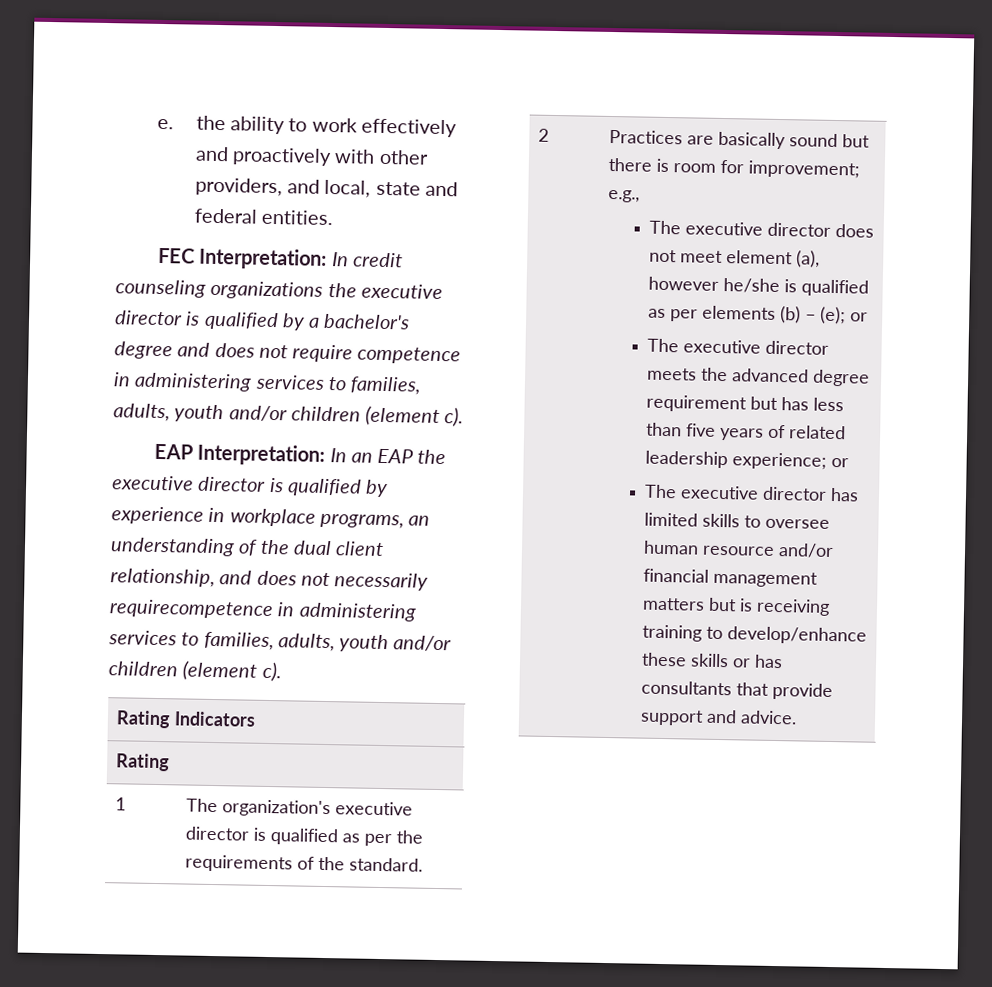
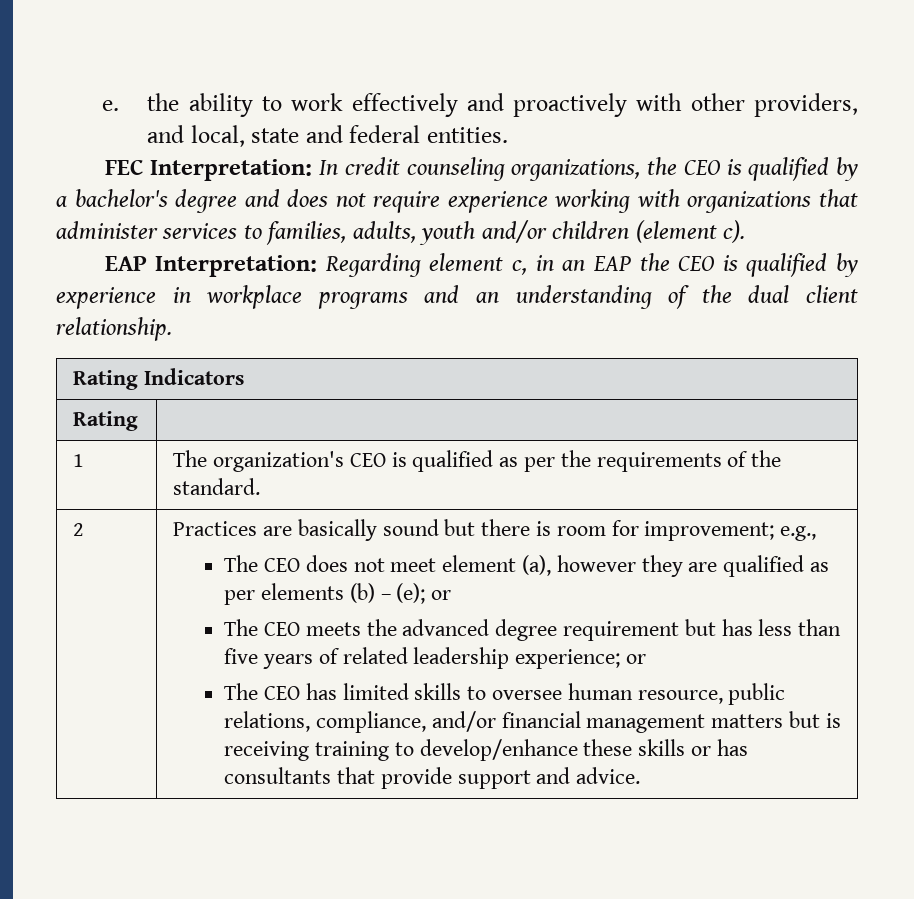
- FEC Interpretation: In credit counseling organizations the executive director is qualified by a bachelor's degree and does not require competence in administering services to families, adults, youth and/or children (element c).
+ FEC Interpretation: In credit counseling organizations, the CEO is qualified by a bachelor's degree and does not require experience working with organizations that administer services to families, adults, youth and/or children (element c).
- EAP Interpretation: In an EAP the executive director is qualified by experience in workplace programs, an understanding of the dual client relationship, and does not necessarily requirecompetence in administering services to families, adults, youth and/or children (element c).
+ EAP Interpretation: Regarding element c, in an EAP the CEO is qualified by experience in workplace programs and an understanding of the dual client relationship.
- 1 | The organization's executive director is qualified as per the requirements of the standard.
+ 1 | The organization's CEO is qualified as per the requirements of the standard.
- The executive director does not meet element (a), however he/she is qualified as per elements (b) – (e); or
+ The CEO does not meet element (a), however they are qualified as per elements (b) – (e); or
- The executive director meets the advanced degree requirement but has less than five years of related leadership experience; or
+ The CEO meets the advanced degree requirement but has less than five years of related leadership experience; or
- The executive director has limited skills to oversee human resource and/or financial management matters but is receiving training to develop/enhance these skills or has consultants that provide support and advice.
+ The CEO has limited skills to oversee human resource, public relations, compliance, and/or financial management matters but is receiving training to develop/enhance these skills or has consultants that provide support and advice.

